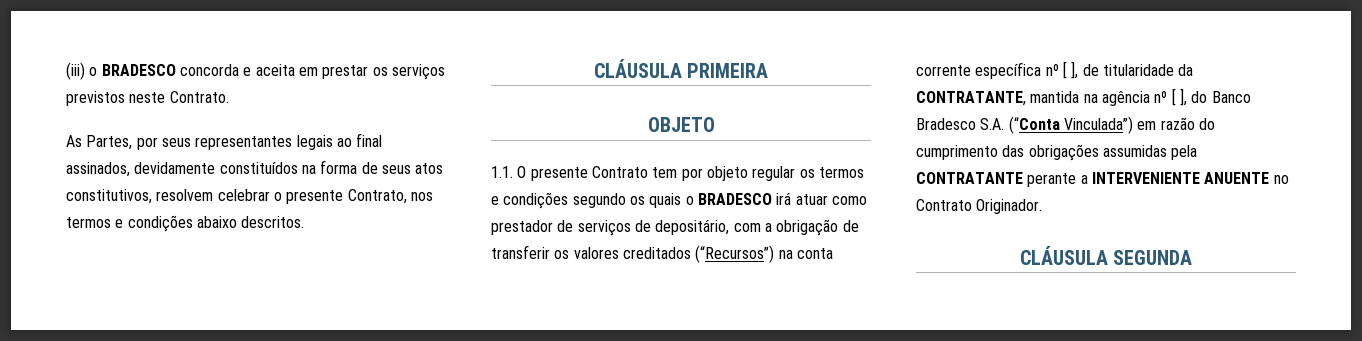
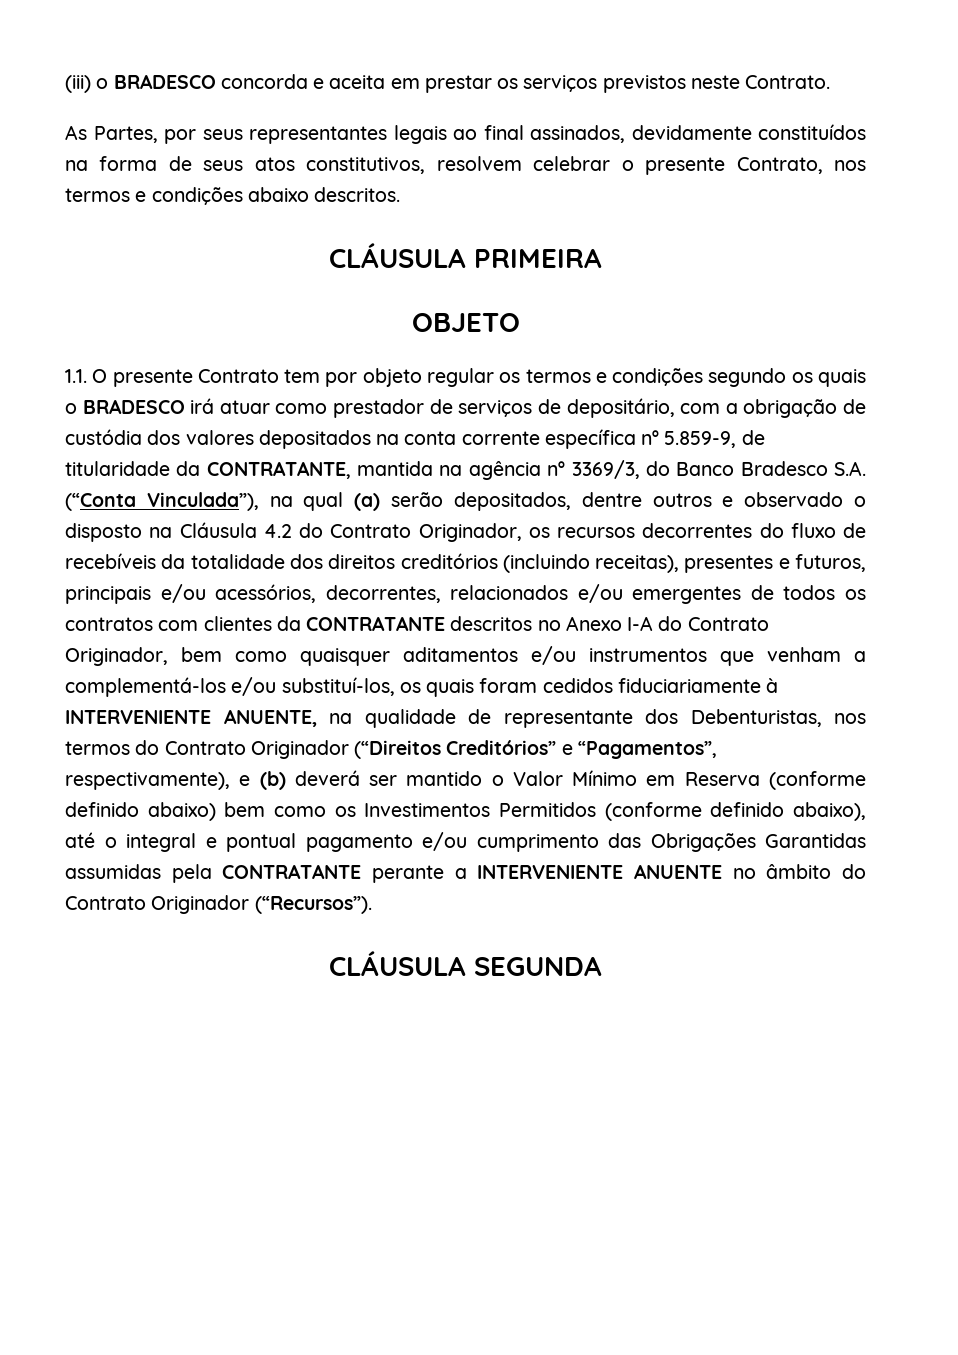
- 1.1. O presente Contrato tem por objeto regular os termos e condições segundo os quais o BRADESCO irá atuar como prestador de serviços de depositário, com a obrigação de transferir os valores creditados (“Recursos”) na conta corrente específica nº [ ], de titularidade da CONTRATANTE, mantida na agência nº [ ], do Banco Bradesco S.A. (“Conta Vinculada”) em razão do cumprimento das obrigações assumidas pela CONTRATANTE perante a INTERVENIENTE ANUENTE no Contrato Originador.
+ 1.1. O presente Contrato tem por objeto regular os termos e condições segundo os quais o BRADESCO irá atuar como prestador de serviços de depositário, com a obrigação de custódia dos valores depositados na conta corrente específica nº 5.859-9, de titularidade da CONTRATANTE, mantida na agência nº 3369/3, do Banco Bradesco S.A. (“Conta Vinculada”), na qual (a) serão depositados, dentre outros e observado o disposto na Cláusula 4.2 do Contrato Originador, os recursos decorrentes do fluxo de recebíveis da totalidade dos direitos creditórios (incluindo receitas), presentes e futuros, principais e/ou acessórios, decorrentes, relacionados e/ou emergentes de todos os contratos com clientes da CONTRATANTE descritos no Anexo I-A do Contrato Originador, bem como quaisquer aditamentos e/ou instrumentos que venham a complementá-los e/ou substituí-los, os quais foram cedidos fiduciariamente à INTERVENIENTE ANUENTE, na qualidade de representante dos Debenturistas, nos termos do Contrato Originador (“Direitos Creditórios” e “Pagamentos”, respectivamente), e (b) deverá ser mantido o Valor Mínimo em Reserva (conforme definido abaixo) bem como os Investimentos Permitidos (conforme definido abaixo), até o integral e pontual pagamento e/ou cumprimento das Obrigações Garantidas assumidas pela CONTRATANTE perante a INTERVENIENTE ANUENTE no âmbito do Contrato Originador (“Recursos”).

